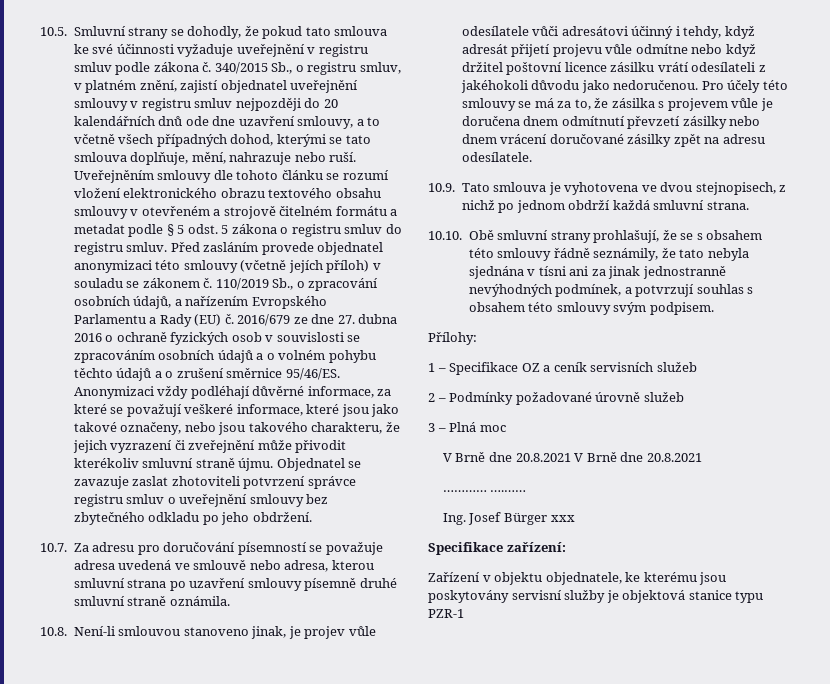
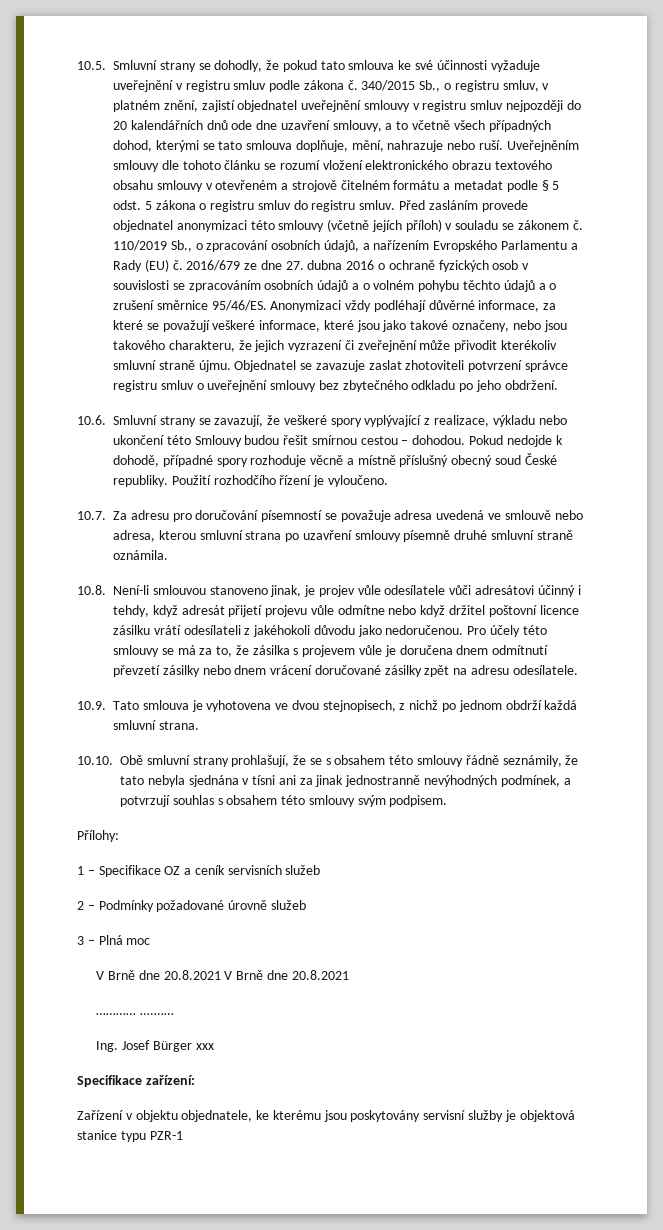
+ 10.6. Smluvní strany se zavazují, že veškeré spory vyplývající z realizace, výkladu nebo ukončení této Smlouvy budou řešit smírnou cestou – dohodou. Pokud nedojde k dohodě, případné spory rozhoduje věcně a místně příslušný obecný soud České republiky. Použití rozhodčího řízení je vyloučeno.

